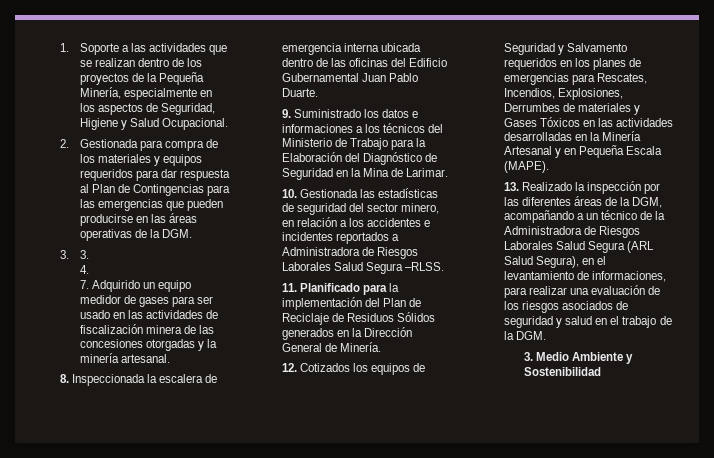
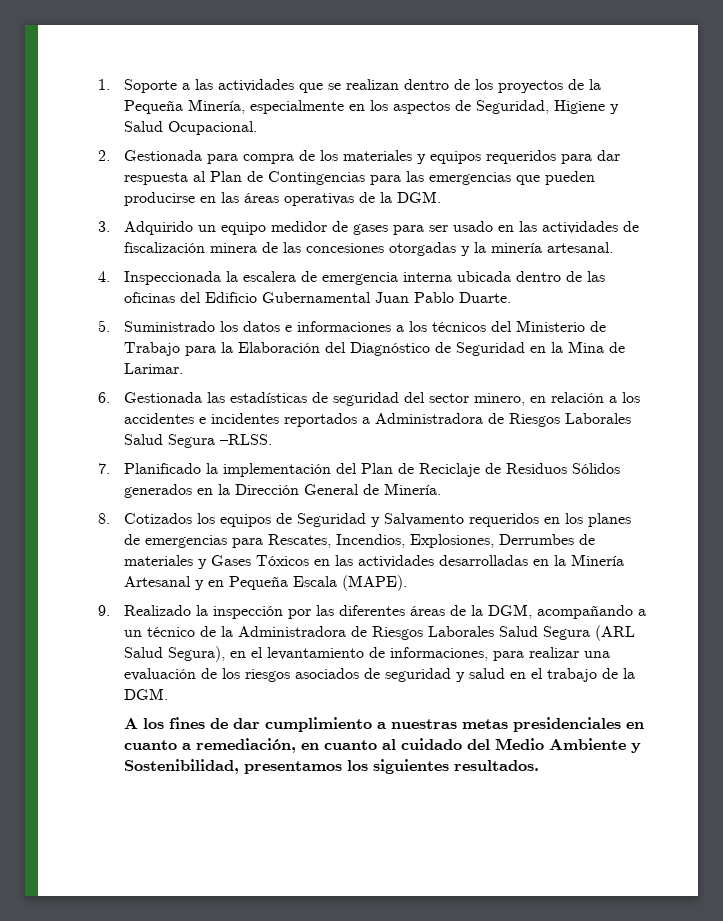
- 3. 3.
- 4.
- 7. Adquirido un equipo medidor de gases para ser usado en las actividades de fiscalización minera de las concesiones otorgadas y la minería artesanal.
+ 3. Adquirido un equipo medidor de gases para ser usado en las actividades de fiscalización minera de las concesiones otorgadas y la minería artesanal.
- 8. Inspeccionada la escalera de emergencia interna ubicada dentro de las oficinas del Edificio Gubernamental Juan Pablo Duarte.
+ 4. Inspeccionada la escalera de emergencia interna ubicada dentro de las oficinas del Edificio Gubernamental Juan Pablo Duarte.
- 9. Suministrado los datos e informaciones a los técnicos del Ministerio de Trabajo para la Elaboración del Diagnóstico de Seguridad en la Mina de Larimar.
+ 5. Suministrado los datos e informaciones a los técnicos del Ministerio de Trabajo para la Elaboración del Diagnóstico de Seguridad en la Mina de Larimar.
- 10. Gestionada las estadísticas de seguridad del sector minero, en relación a los accidentes e incidentes reportados a Administradora de Riesgos Laborales Salud Segura –RLSS.
+ 6. Gestionada las estadísticas de seguridad del sector minero, en relación a los accidentes e incidentes reportados a Administradora de Riesgos Laborales Salud Segura –RLSS.
- 11. Planificado para la implementación del Plan de Reciclaje de Residuos Sólidos generados en la Dirección General de Minería.
+ 7. Planificado la implementación del Plan de Reciclaje de Residuos Sólidos generados en la Dirección General de Minería.
- 12. Cotizados los equipos de Seguridad y Salvamento requeridos en los planes de emergencias para Rescates, Incendios, Explosiones, Derrumbes de materiales y Gases Tóxicos en las actividades desarrolladas en la Minería Artesanal y en Pequeña Escala (MAPE).
+ 8. Cotizados los equipos de Seguridad y Salvamento requeridos en los planes de emergencias para Rescates, Incendios, Explosiones, Derrumbes de materiales y Gases Tóxicos en las actividades desarrolladas en la Minería Artesanal y en Pequeña Escala (MAPE).
- 13. Realizado la inspección por las diferentes áreas de la DGM, acompañando a un técnico de la Administradora de Riesgos Laborales Salud Segura (ARL Salud Segura), en el levantamiento de informaciones, para realizar una evaluación de los riesgos asociados de seguridad y salud en el trabajo de la DGM.
+ 9. Realizado la inspección por las diferentes áreas de la DGM, acompañando a un técnico de la Administradora de Riesgos Laborales Salud Segura (ARL Salud Segura), en el levantamiento de informaciones, para realizar una evaluación de los riesgos asociados de seguridad y salud en el trabajo de la DGM.
- 3. Medio Ambiente y Sostenibilidad
+ A los fines de dar cumplimiento a nuestras metas presidenciales en cuanto a remediación, en cuanto al cuidado del Medio Ambiente y Sostenibilidad, presentamos los siguientes resultados.

